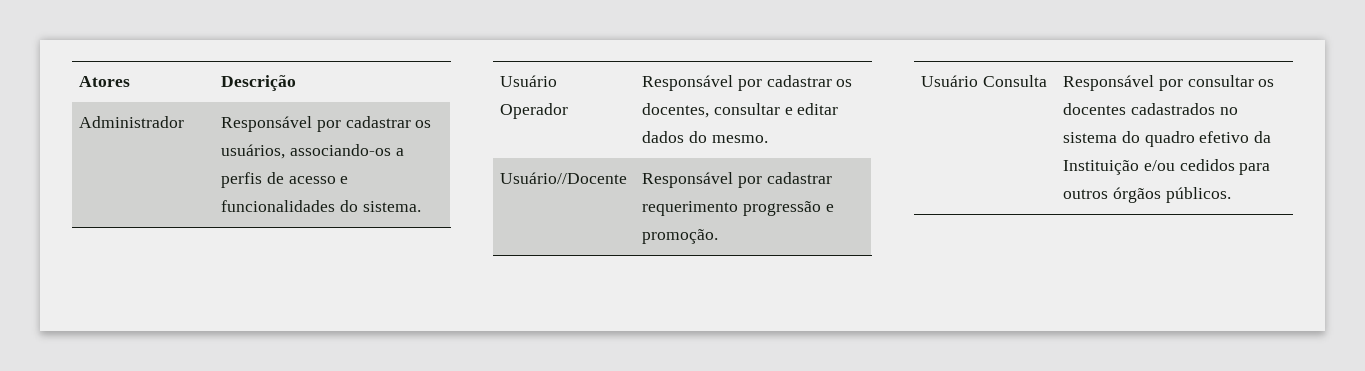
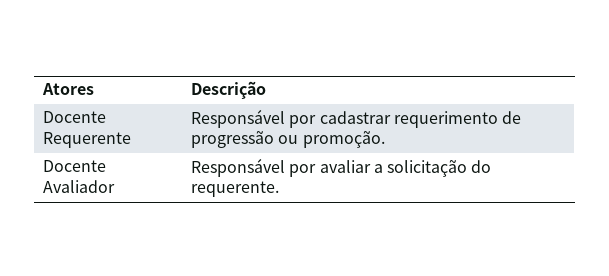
- Administrador | Responsável por cadastrar os usuários, associando-os a perfis de acesso e funcionalidades do sistema.
- Usuário Operador | Responsável por cadastrar os docentes, consultar e editar dados do mesmo.
- Usuário//Docente | Responsável por cadastrar requerimento progressão e promoção.
+ Docente Requerente | Responsável por cadastrar requerimento de progressão ou promoção.
- Usuário Consulta | Responsável por consultar os docentes cadastrados no sistema do quadro efetivo da Instituição e/ou cedidos para outros órgãos públicos.
+ Docente Avaliador | Responsável por avaliar a solicitação do requerente.

